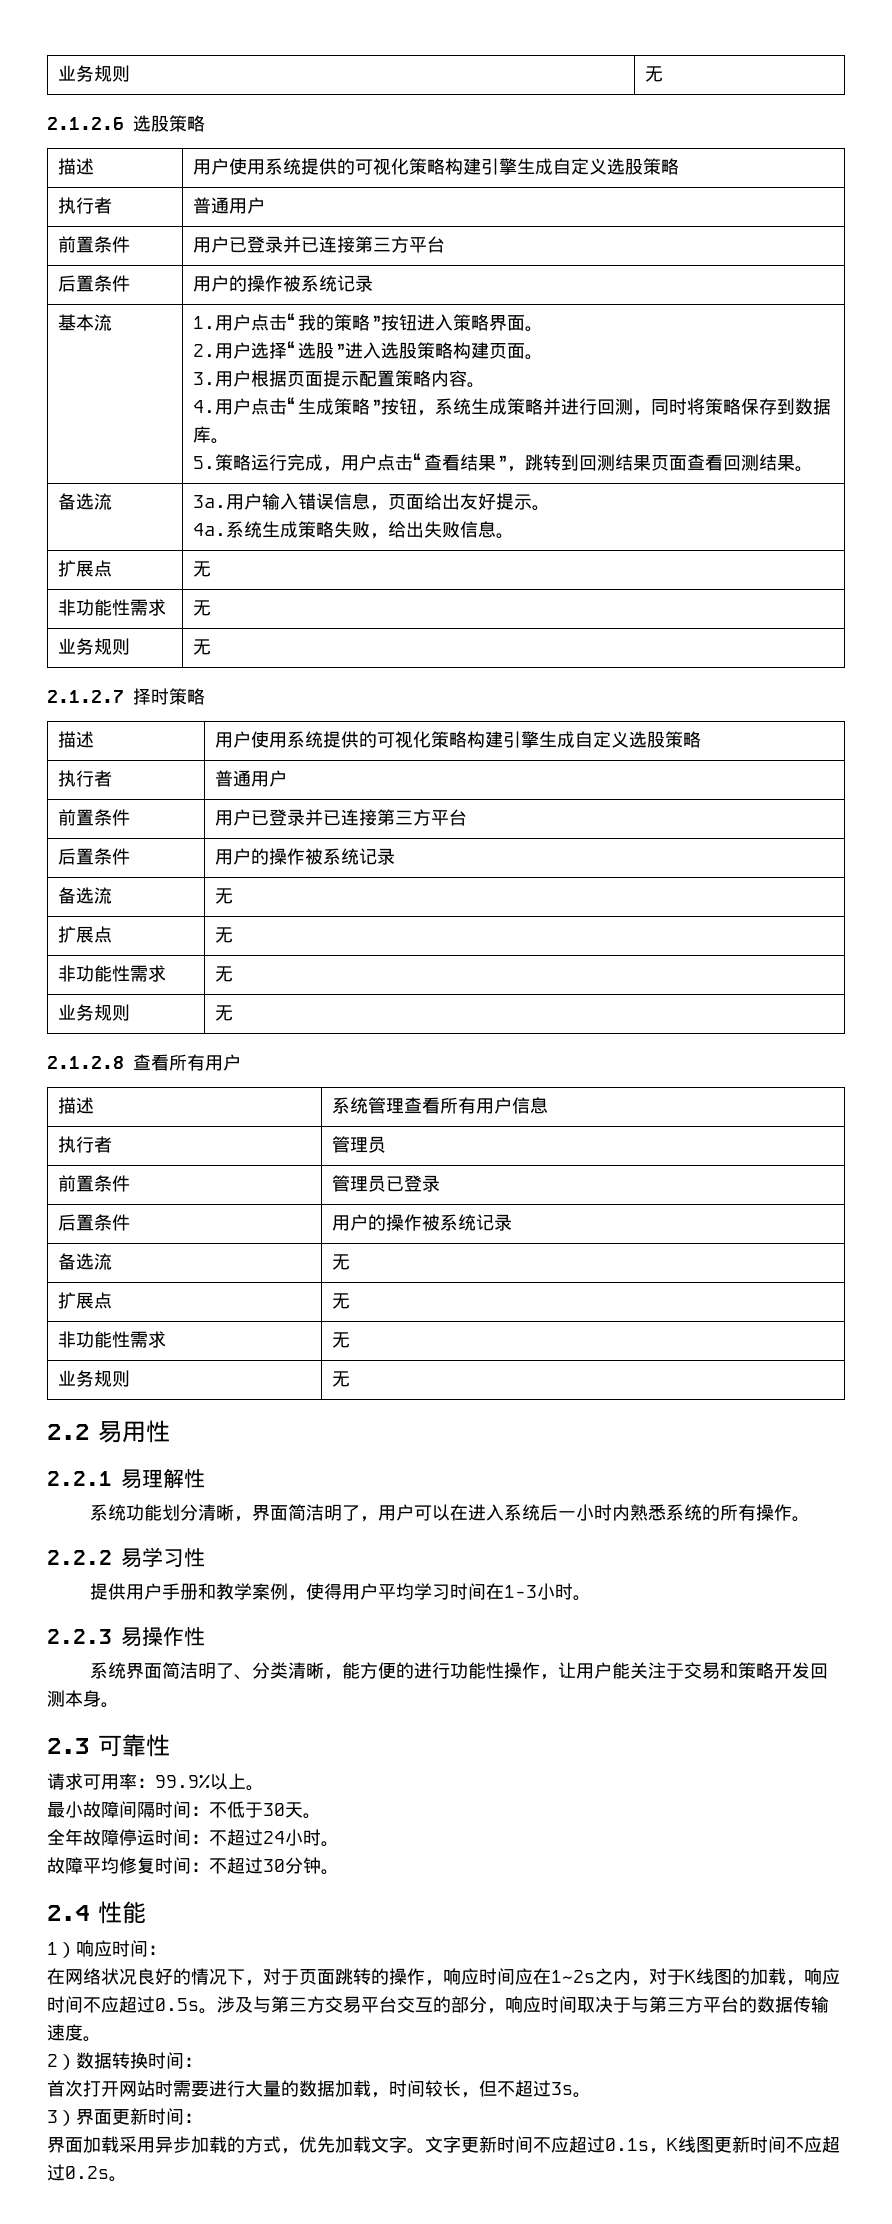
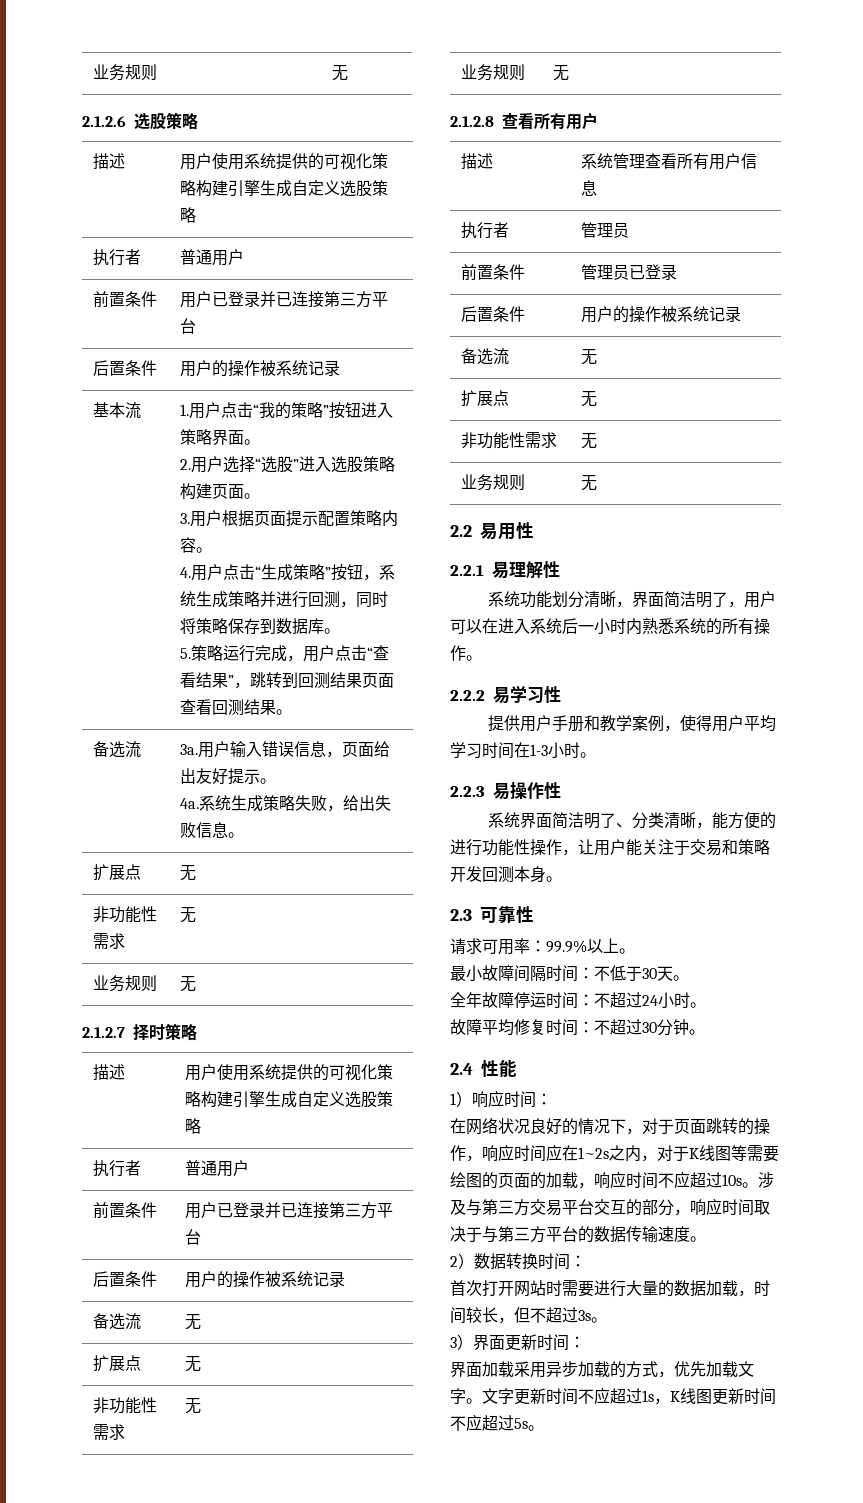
- 在网络状况良好的情况下，对于页面跳转的操作，响应时间应在1~2s之内，对于K线图的加载，响应时间不应超过0.5s。
+ 在网络状况良好的情况下，对于页面跳转的操作，响应时间应在1~2s之内，对于K线图等需要绘图的页面的加载，响应时间不应超过10s。
- 文字更新时间不应超过0.1s，K线图更新时间不应超过0.2s。
+ 文字更新时间不应超过1s，K线图更新时间不应超过5s。

